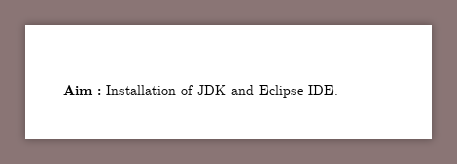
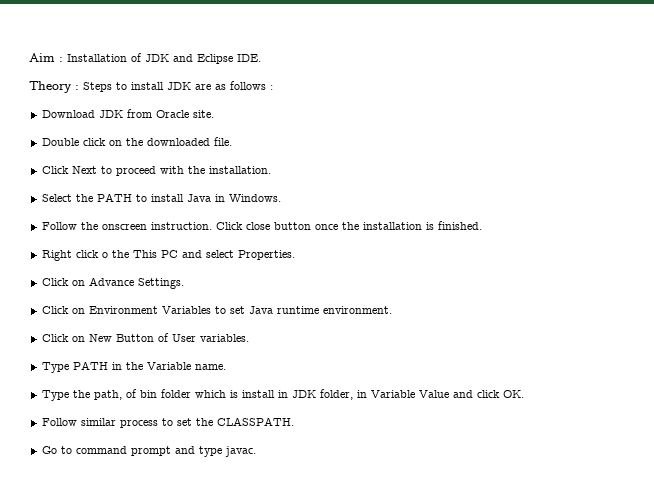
+ Theory : Steps to install JDK are as follows :
+ Download JDK from Oracle site.
+ Double click on the downloaded file.
+ Click Next to proceed with the installation.
+ Select the PATH to install Java in Windows.
+ Follow the onscreen instruction. Click close button once the installation is finished.
+ Right click o the This PC and select Properties.
+ Click on Advance Settings.
+ Click on Environment Variables to set Java runtime environment.
+ Click on New Button of User variables.
+ Type PATH in the Variable name.
+ Type the path, of bin folder which is install in JDK folder, in Variable Value and click OK.
+ Follow similar process to set the CLASSPATH.
+ Go to command prompt and type javac.

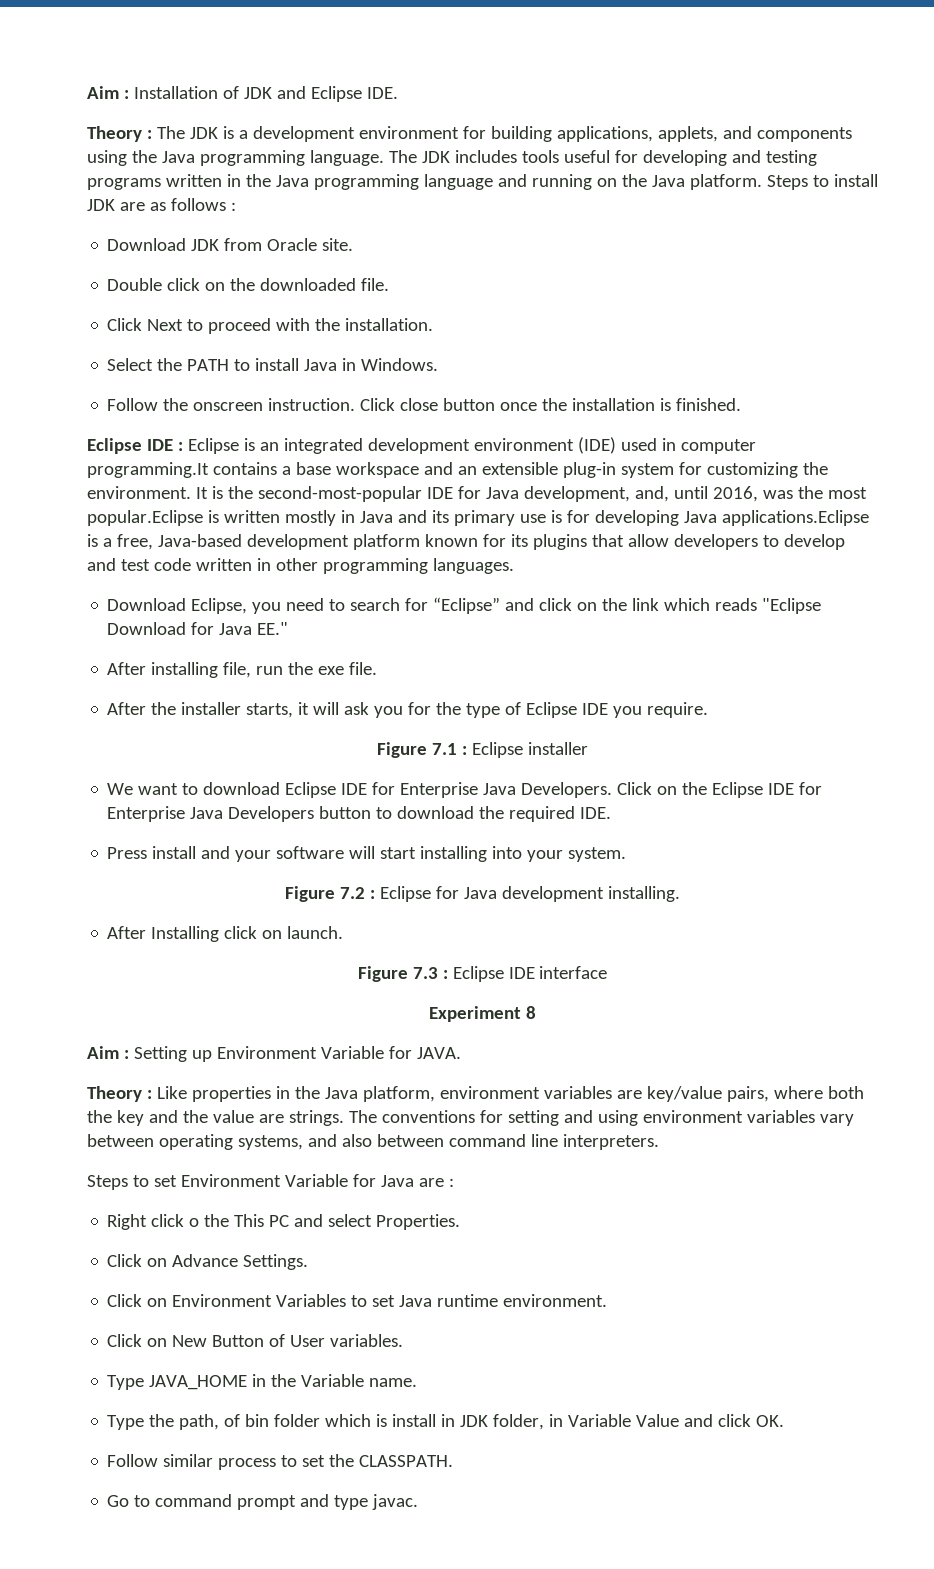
- Theory : Steps to install JDK are as follows :
+ Theory : The JDK is a development environment for building applications, applets, and components using the Java programming language. The JDK includes tools useful for developing and testing programs written in the Java programming language and running on the Java platform. Steps to install JDK are as follows :
+ Eclipse IDE : Eclipse is an integrated development environment (IDE) used in computer programming.It contains a base workspace and an extensible plug-in system for customizing the environment. It is the second-most-popular IDE for Java development, and, until 2016, was the most popular.Eclipse is written mostly in Java and its primary use is for developing Java applications.Eclipse is a free, Java-based development platform known for its plugins that allow developers to develop and test code written in other programming languages.
+ Download Eclipse, you need to search for “Eclipse” and click on the link which reads "Eclipse Download for Java EE."
+ After installing file, run the exe file.
+ After the installer starts, it will ask you for the type of Eclipse IDE you require.
+ Figure 7.1 : Eclipse installer
+ We want to download Eclipse IDE for Enterprise Java Developers. Click on the Eclipse IDE for Enterprise Java Developers button to download the required IDE.
+ Press install and your software will start installing into your system.
+ Figure 7.2 : Eclipse for Java development installing.
+ After Installing click on launch.
+ Figure 7.3 : Eclipse IDE interface
+ Experiment 8
+ Aim : Setting up Environment Variable for JAVA.
+ Theory : Like properties in the Java platform, environment variables are key/value pairs, where both the key and the value are strings. The conventions for setting and using environment variables vary between operating systems, and also between command line interpreters.
+ Steps to set Environment Variable for Java are :
- Type PATH in the Variable name.
+ Type JAVA_HOME in the Variable name.

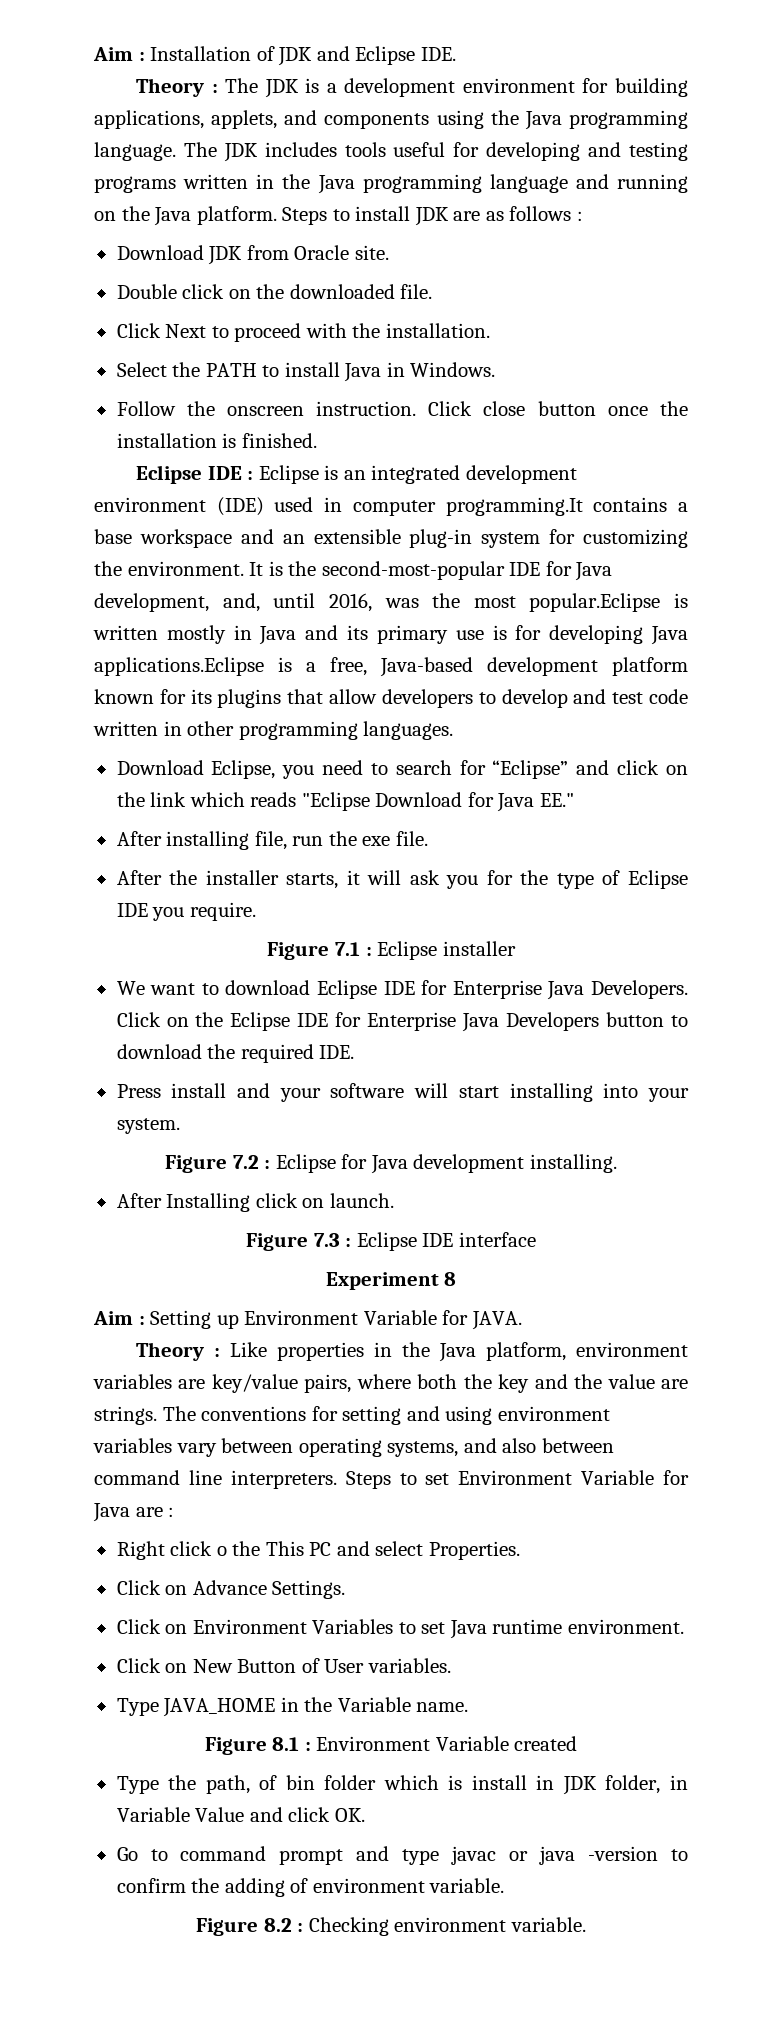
- The conventions for setting and using environment variables vary between operating systems, and also between command line interpreters.
- Steps to set Environment Variable for Java are :
+ The conventions for setting and using environment variables vary between operating systems, and also between command line interpreters. Steps to set Environment Variable for Java are :
+ Figure 8.1 : Environment Variable created
- Follow similar process to set the CLASSPATH.
- Go to command prompt and type javac.
+ Go to command prompt and type javac or java -version to confirm the adding of environment variable.
+ Figure 8.2 : Checking environment variable.

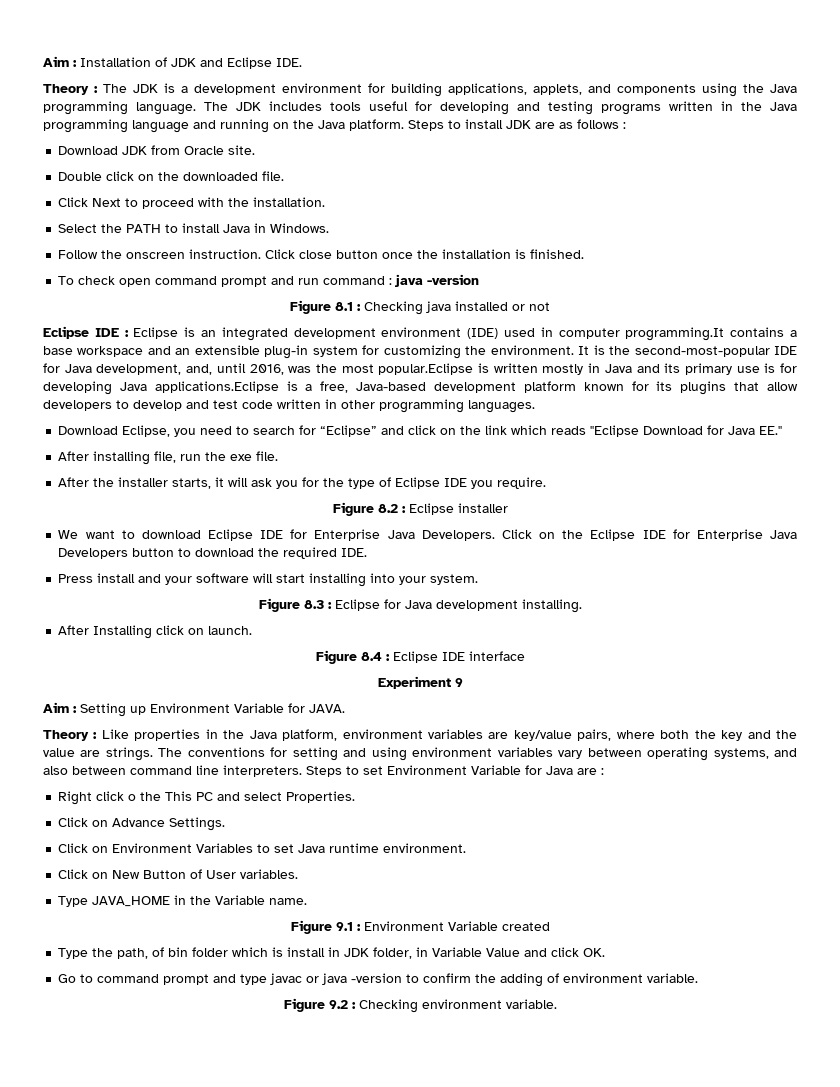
+ To check open command prompt and run command : java -version
+ Figure 8.1 : Checking java installed or not
- Figure 7.1 : Eclipse installer
+ Figure 8.2 : Eclipse installer
- Figure 7.2 : Eclipse for Java development installing.
+ Figure 8.3 : Eclipse for Java development installing.
- Figure 7.3 : Eclipse IDE interface
+ Figure 8.4 : Eclipse IDE interface
- Experiment 8
+ Experiment 9
- Figure 8.1 : Environment Variable created
+ Figure 9.1 : Environment Variable created
- Figure 8.2 : Checking environment variable.
+ Figure 9.2 : Checking environment variable.

